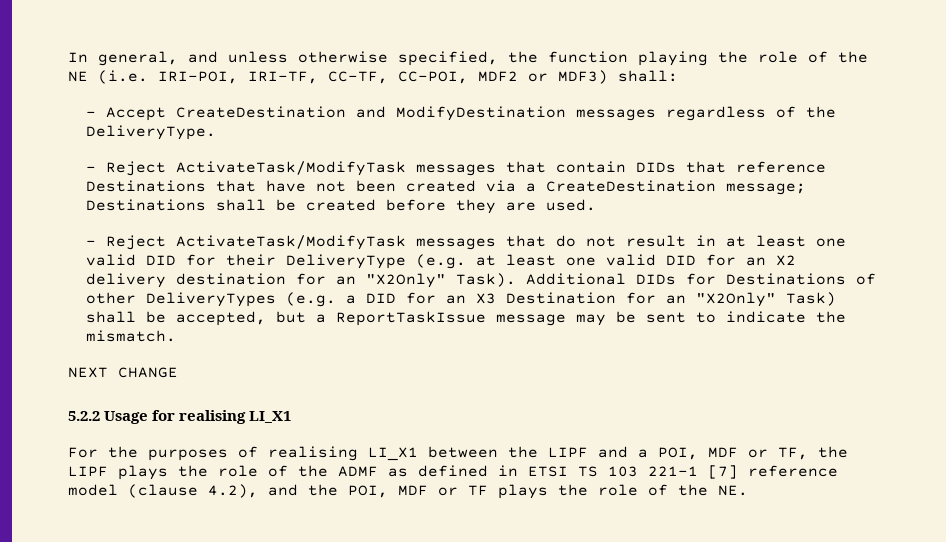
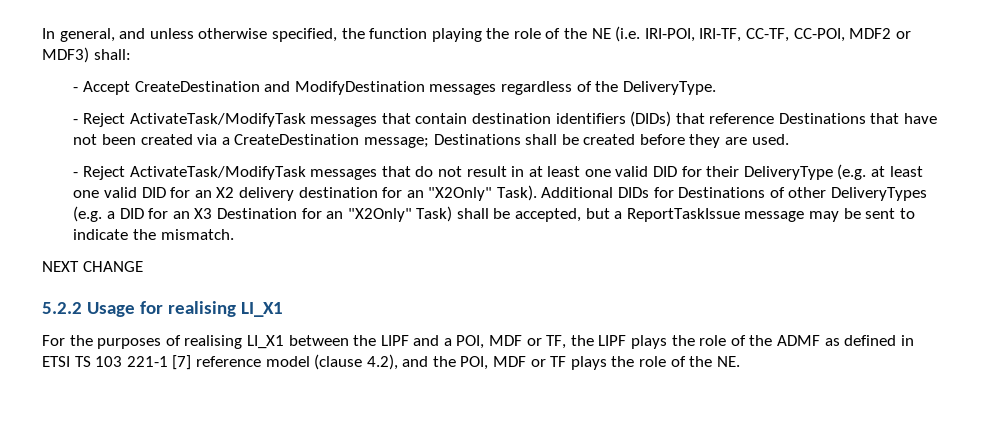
- - Reject ActivateTask/ModifyTask messages that contain DIDs that reference Destinations that have not been created via a CreateDestination message; Destinations shall be created before they are used.
+ - Reject ActivateTask/ModifyTask messages that contain destination identifiers (DIDs) that reference Destinations that have not been created via a CreateDestination message; Destinations shall be created before they are used.

